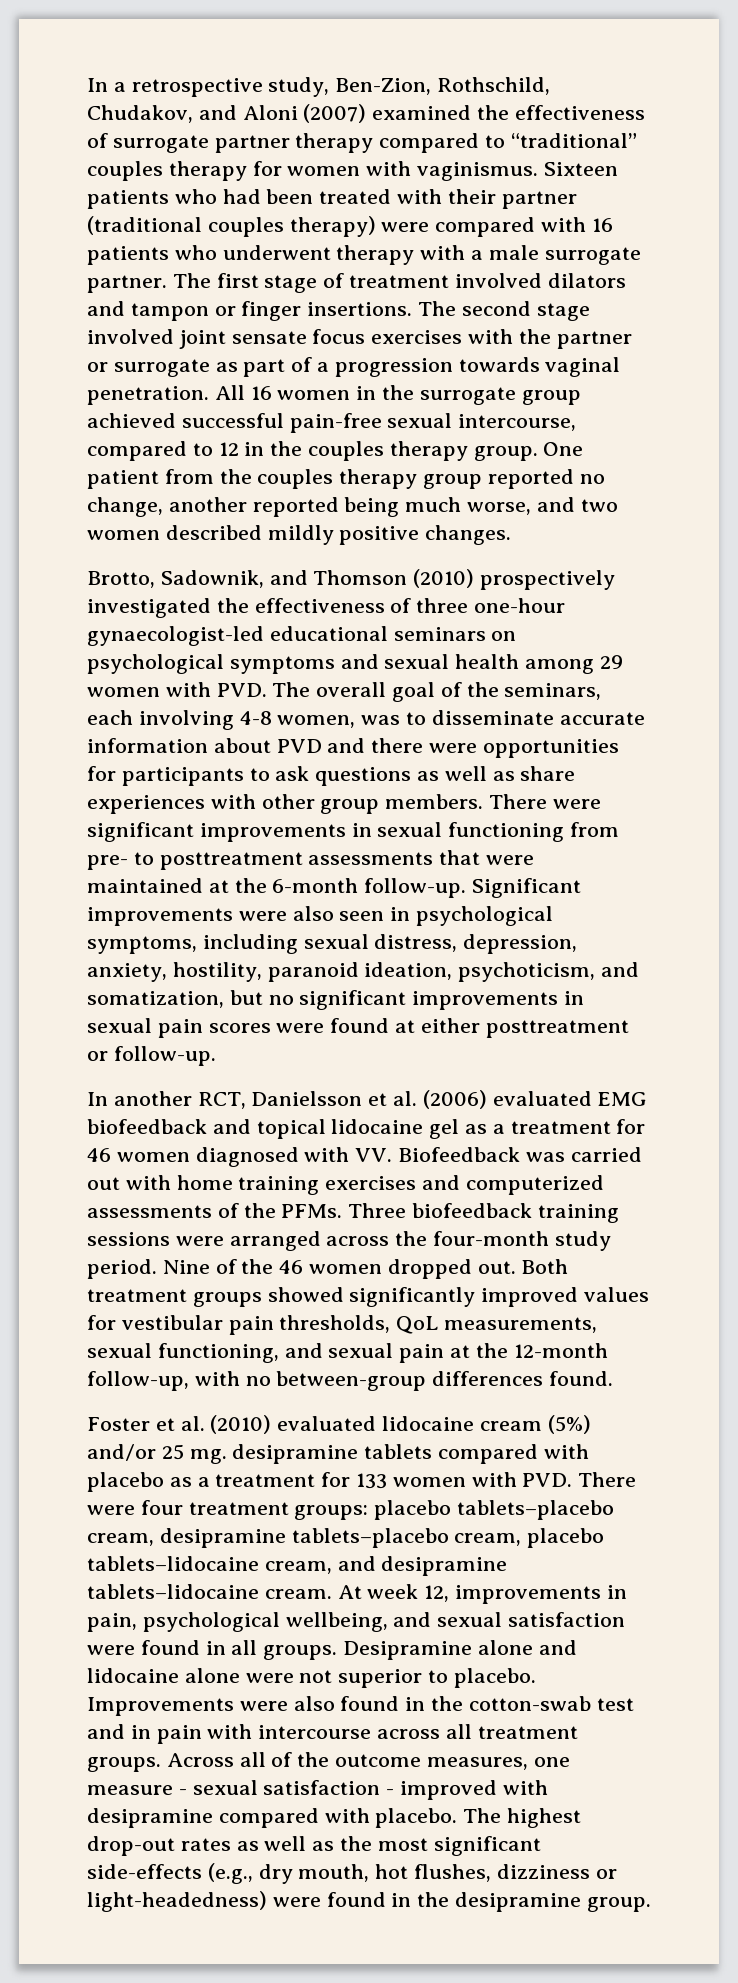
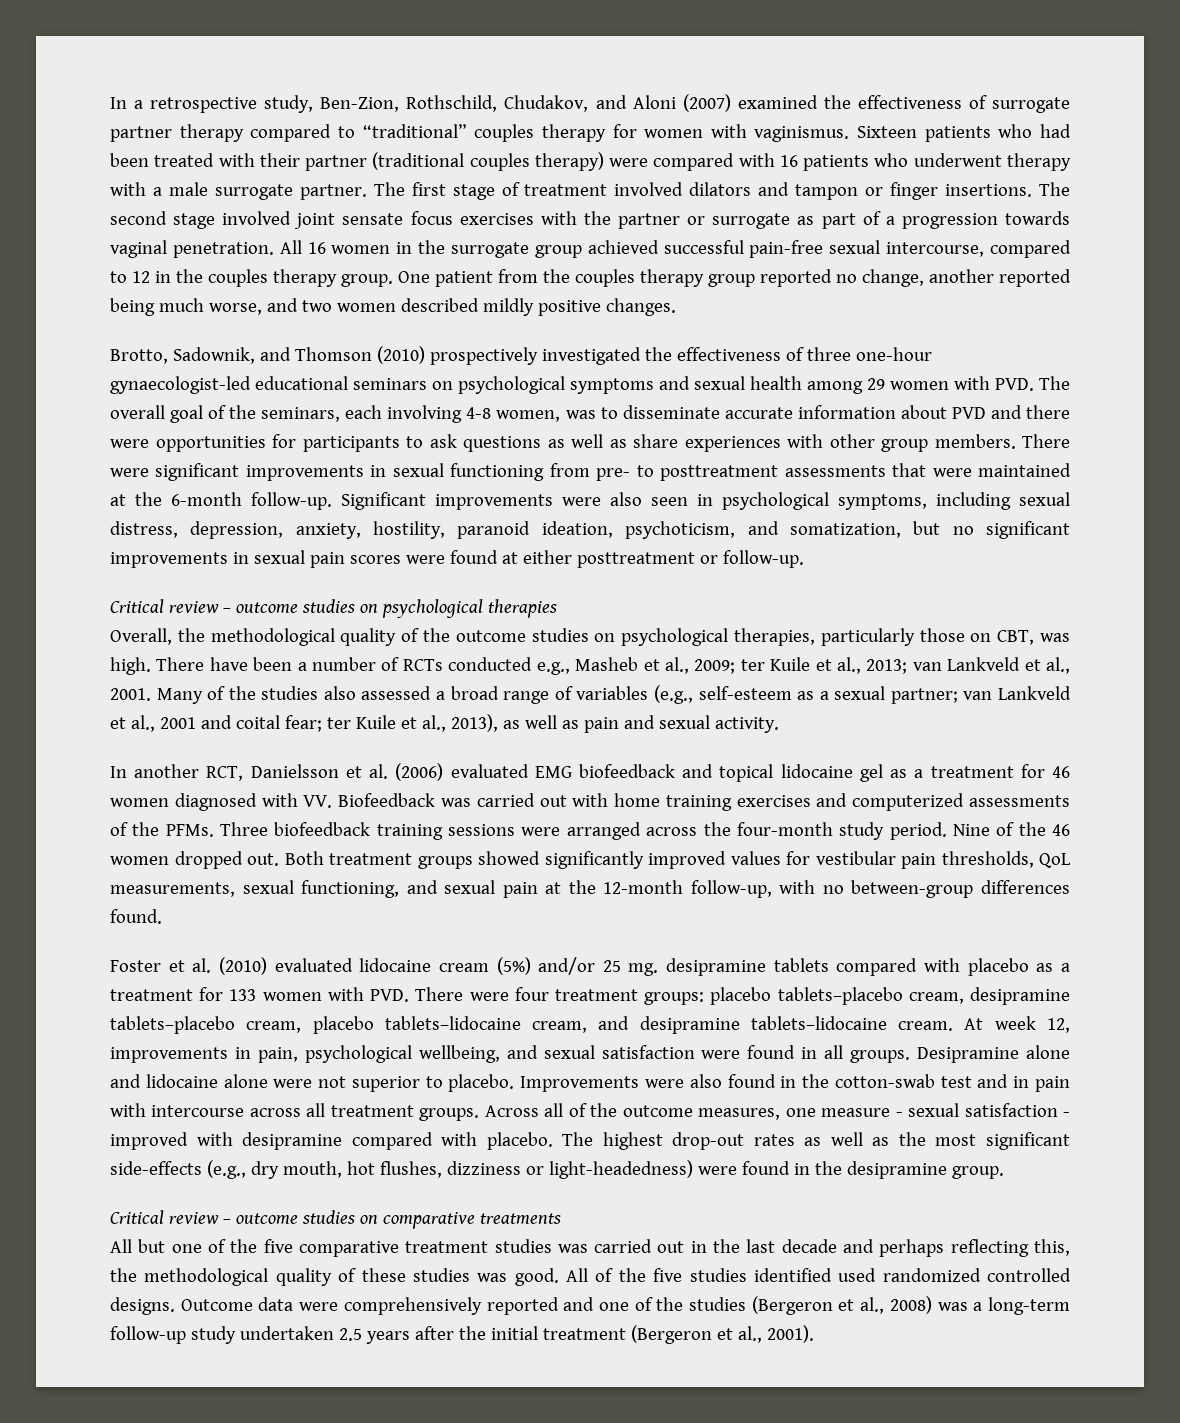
+ Critical review – outcome studies on psychological therapies
+ Overall, the methodological quality of the outcome studies on psychological therapies, particularly those on CBT, was high. There have been a number of RCTs conducted e.g., Masheb et al., 2009; ter Kuile et al., 2013; van Lankveld et al., 2001. Many of the studies also assessed a broad range of variables (e.g., self-esteem as a sexual partner; van Lankveld et al., 2001 and coital fear; ter Kuile et al., 2013), as well as pain and sexual activity.
+ Critical review – outcome studies on comparative treatments
+ All but one of the five comparative treatment studies was carried out in the last decade and perhaps reflecting this, the methodological quality of these studies was good. All of the five studies identified used randomized controlled designs. Outcome data were comprehensively reported and one of the studies (Bergeron et al., 2008) was a long-term follow-up study undertaken 2.5 years after the initial treatment (Bergeron et al., 2001).

